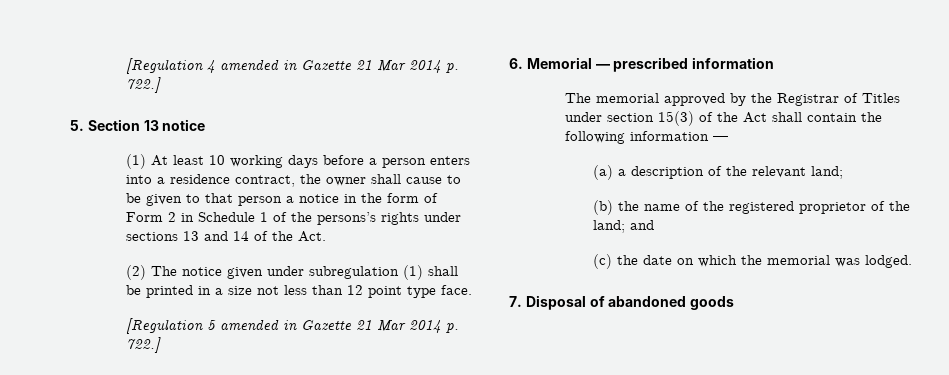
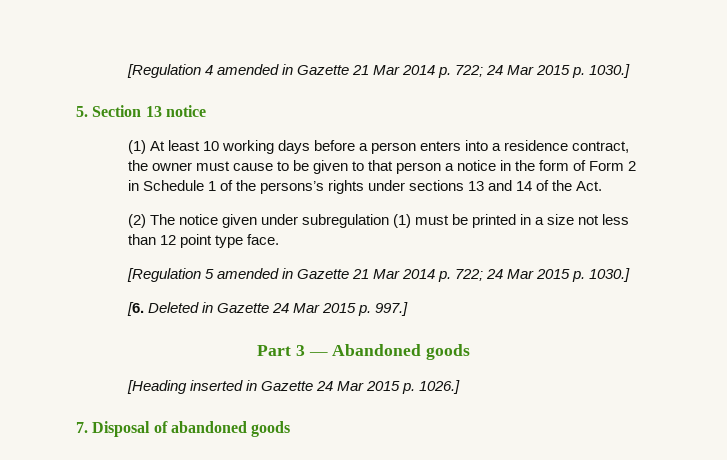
- [Regulation 4 amended in Gazette 21 Mar 2014 p. 722.]
+ [Regulation 4 amended in Gazette 21 Mar 2014 p. 722; 24 Mar 2015 p. 1030.]
- (1) At least 10 working days before a person enters into a residence contract, the owner shall cause to be given to that person a notice in the form of Form 2 in Schedule 1 of the persons’s rights under sections 13 and 14 of the Act.
+ (1) At least 10 working days before a person enters into a residence contract, the owner must cause to be given to that person a notice in the form of Form 2 in Schedule 1 of the persons’s rights under sections 13 and 14 of the Act.
- (2) The notice given under subregulation (1) shall be printed in a size not less than 12 point type face.
+ (2) The notice given under subregulation (1) must be printed in a size not less than 12 point type face.
- [Regulation 5 amended in Gazette 21 Mar 2014 p. 722.]
- 6. Memorial — prescribed information
- The memorial approved by the Registrar of Titles under section 15(3) of the Act shall contain the following information —
- (a) a description of the relevant land;
- (b) the name of the registered proprietor of the land; and
- (c) the date on which the memorial was lodged.
+ [Regulation 5 amended in Gazette 21 Mar 2014 p. 722; 24 Mar 2015 p. 1030.]
+ [6. Deleted in Gazette 24 Mar 2015 p. 997.]
+ Part 3 — Abandoned goods
+ [Heading inserted in Gazette 24 Mar 2015 p. 1026.]

